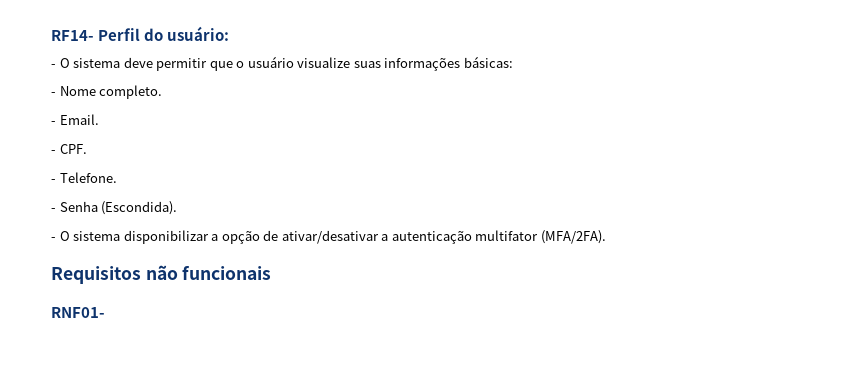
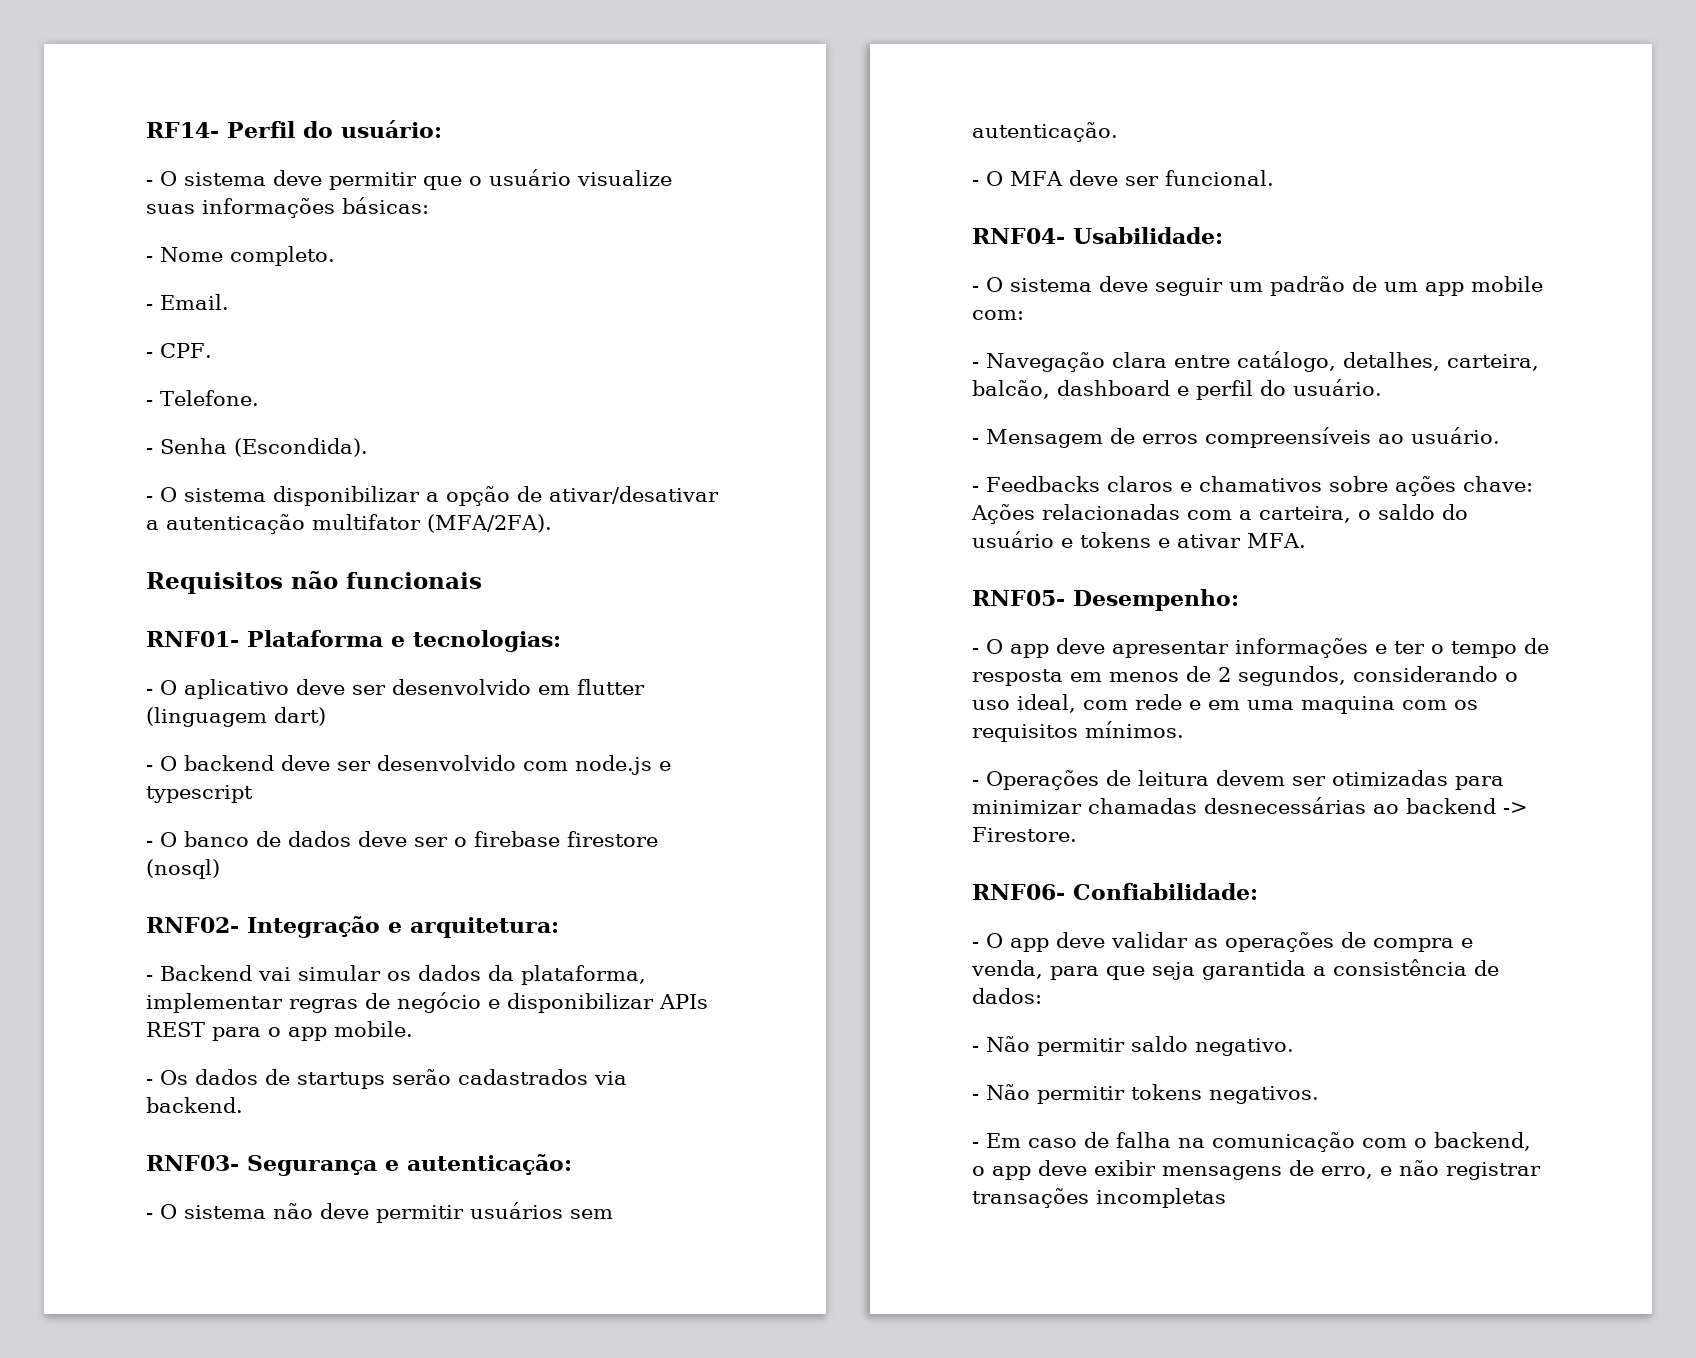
- RNF01-
+ RNF01- Plataforma e tecnologias:
+ - O aplicativo deve ser desenvolvido em flutter (linguagem dart)
+ - O backend deve ser desenvolvido com node.js e typescript
+ - O banco de dados deve ser o firebase firestore (nosql)
+ RNF02- Integração e arquitetura:
+ - Backend vai simular os dados da plataforma, implementar regras de negócio e disponibilizar APIs REST para o app mobile.
+ - Os dados de startups serão cadastrados via backend.
+ RNF03- Segurança e autenticação:
+ - O sistema não deve permitir usuários sem autenticação.
+ - O MFA deve ser funcional.
+ RNF04- Usabilidade:
+ - O sistema deve seguir um padrão de um app mobile com:
+ - Navegação clara entre catálogo, detalhes, carteira, balcão, dashboard e perfil do usuário.
+ - Mensagem de erros compreensíveis ao usuário.
+ - Feedbacks claros e chamativos sobre ações chave: Ações relacionadas com a carteira, o saldo do usuário e tokens e ativar MFA.
+ RNF05- Desempenho:
+ - O app deve apresentar informações e ter o tempo de resposta em menos de 2 segundos, considerando o uso ideal, com rede e em uma maquina com os requisitos mínimos.
+ - Operações de leitura devem ser otimizadas para minimizar chamadas desnecessárias ao backend -> Firestore.
+ RNF06- Confiabilidade:
+ - O app deve validar as operações de compra e venda, para que seja garantida a consistência de dados:
+ - Não permitir saldo negativo.
+ - Não permitir tokens negativos.
+ - Em caso de falha na comunicação com o backend, o app deve exibir mensagens de erro, e não registrar transações incompletas

